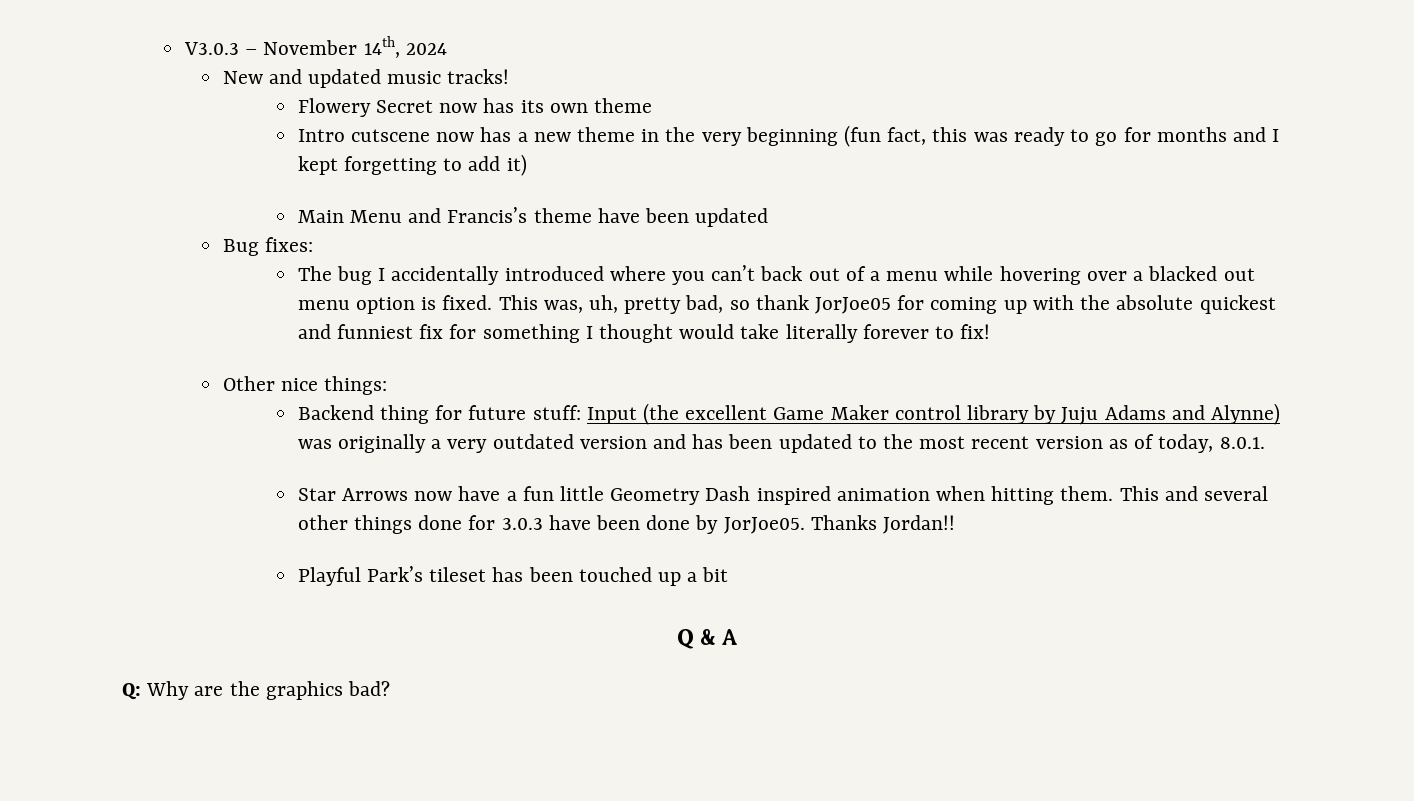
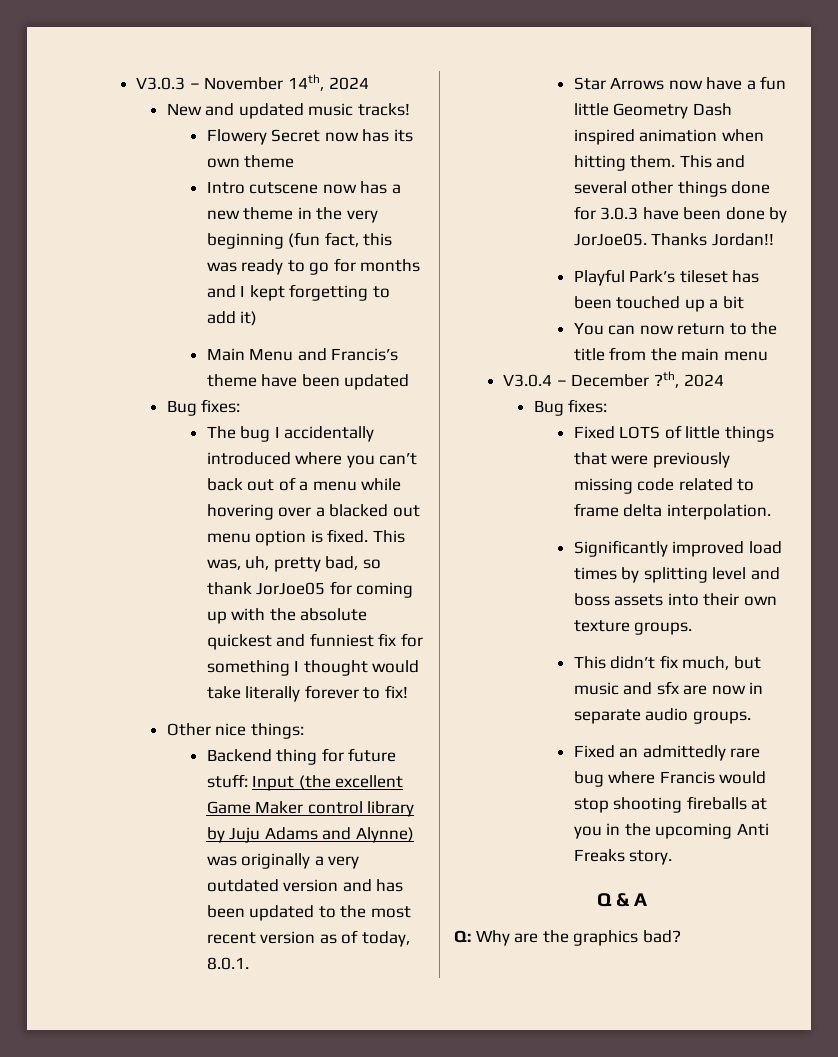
+ You can now return to the title from the main menu
+ V3.0.4 – December ?th, 2024
+ Bug fixes:
+ Fixed LOTS of little things that were previously missing code related to frame delta interpolation.
+ Significantly improved load times by splitting level and boss assets into their own texture groups.
+ This didn’t fix much, but music and sfx are now in separate audio groups.
+ Fixed an admittedly rare bug where Francis would stop shooting fireballs at you in the upcoming Anti Freaks story.

